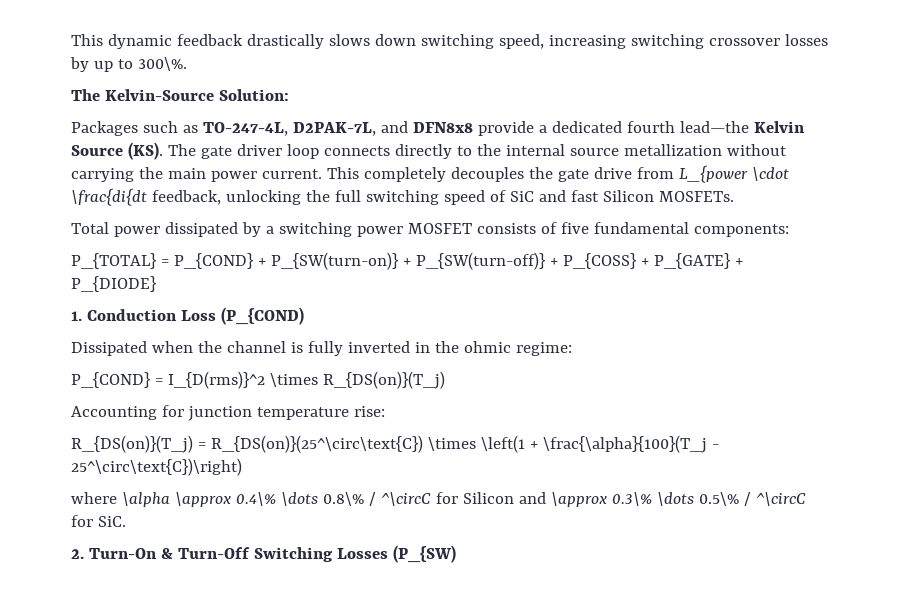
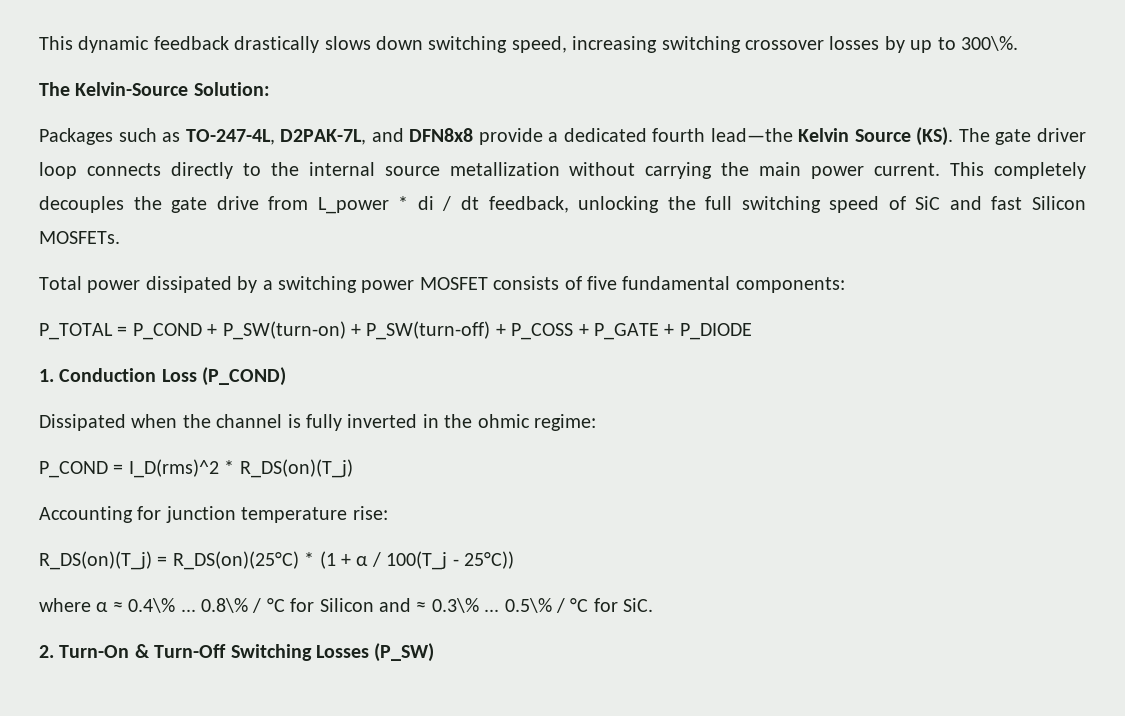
- This completely decouples the gate drive from L_{power \cdot \frac{di{dt feedback, unlocking the full switching speed of SiC and fast Silicon MOSFETs.
+ This completely decouples the gate drive from L_power * di / dt feedback, unlocking the full switching speed of SiC and fast Silicon MOSFETs.
- P_{TOTAL} = P_{COND} + P_{SW(turn-on)} + P_{SW(turn-off)} + P_{COSS} + P_{GATE} + P_{DIODE}
+ P_TOTAL = P_COND + P_SW(turn-on) + P_SW(turn-off) + P_COSS + P_GATE + P_DIODE
- 1. Conduction Loss (P_{COND)
+ 1. Conduction Loss (P_COND)
- P_{COND} = I_{D(rms)}^2 \times R_{DS(on)}(T_j)
+ P_COND = I_D(rms)^2 * R_DS(on)(T_j)
- R_{DS(on)}(T_j) = R_{DS(on)}(25^\circ\text{C}) \times \left(1 + \frac{\alpha}{100}(T_j - 25^\circ\text{C})\right)
- where \alpha \approx 0.4\% \dots 0.8\% / ^\circC for Silicon and \approx 0.3\% \dots 0.5\% / ^\circC for SiC.
+ R_DS(on)(T_j) = R_DS(on)(25°C) * (1 + α / 100(T_j - 25°C))
+ where α ≈ 0.4\% ... 0.8\% / °C for Silicon and ≈ 0.3\% ... 0.5\% / °C for SiC.
- 2. Turn-On & Turn-Off Switching Losses (P_{SW)
+ 2. Turn-On & Turn-Off Switching Losses (P_SW)

